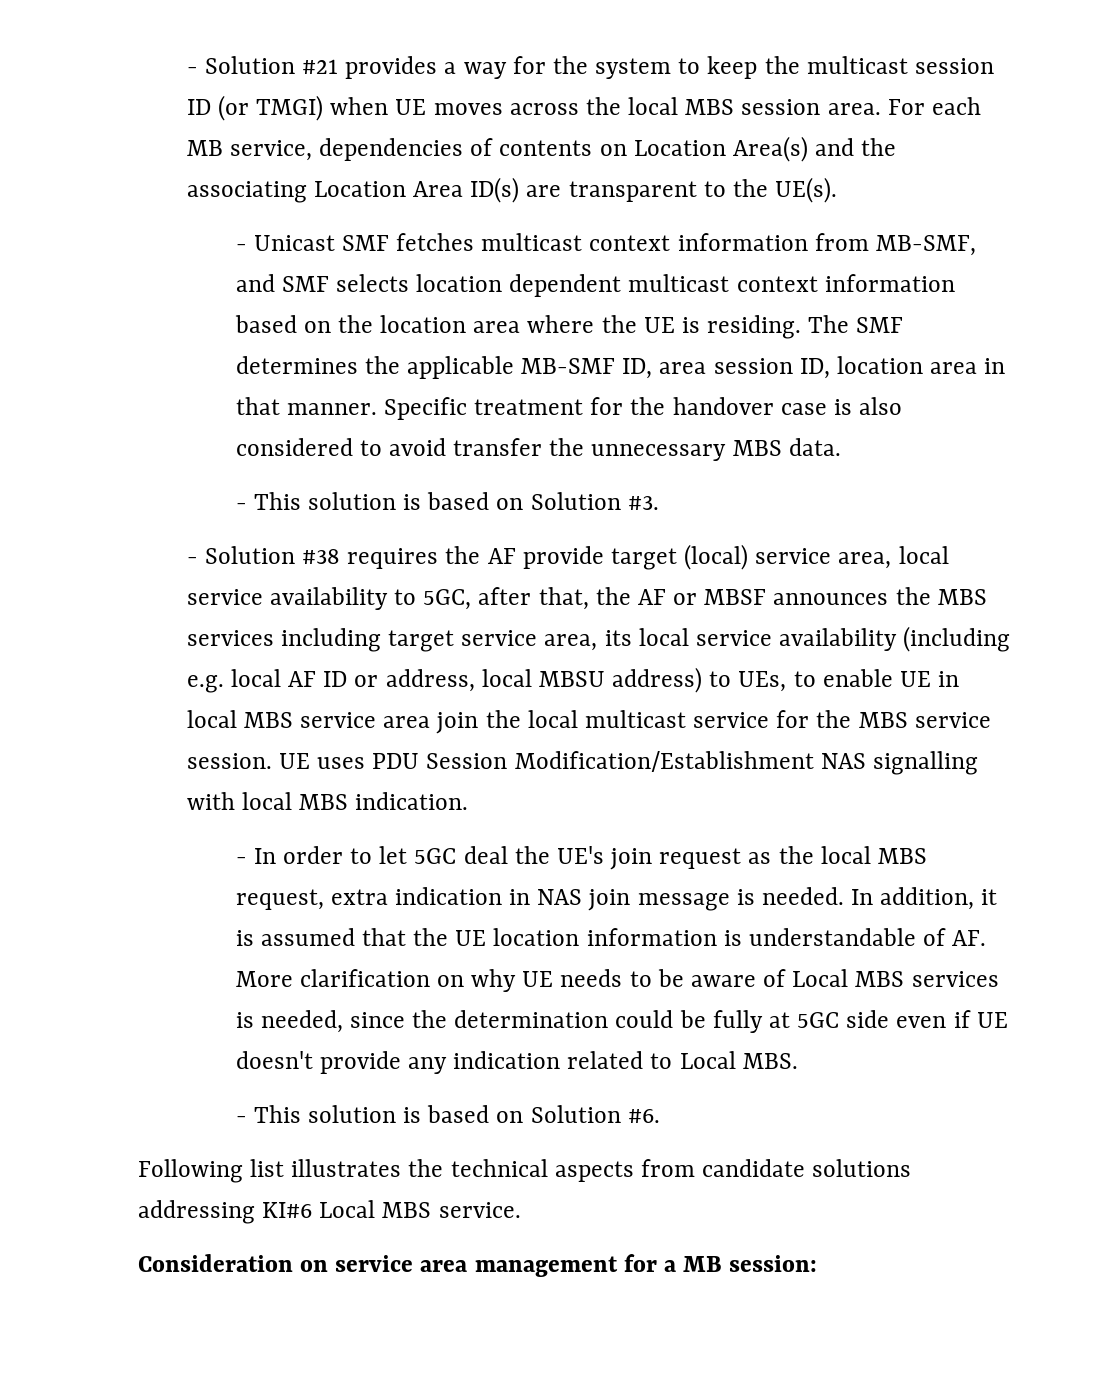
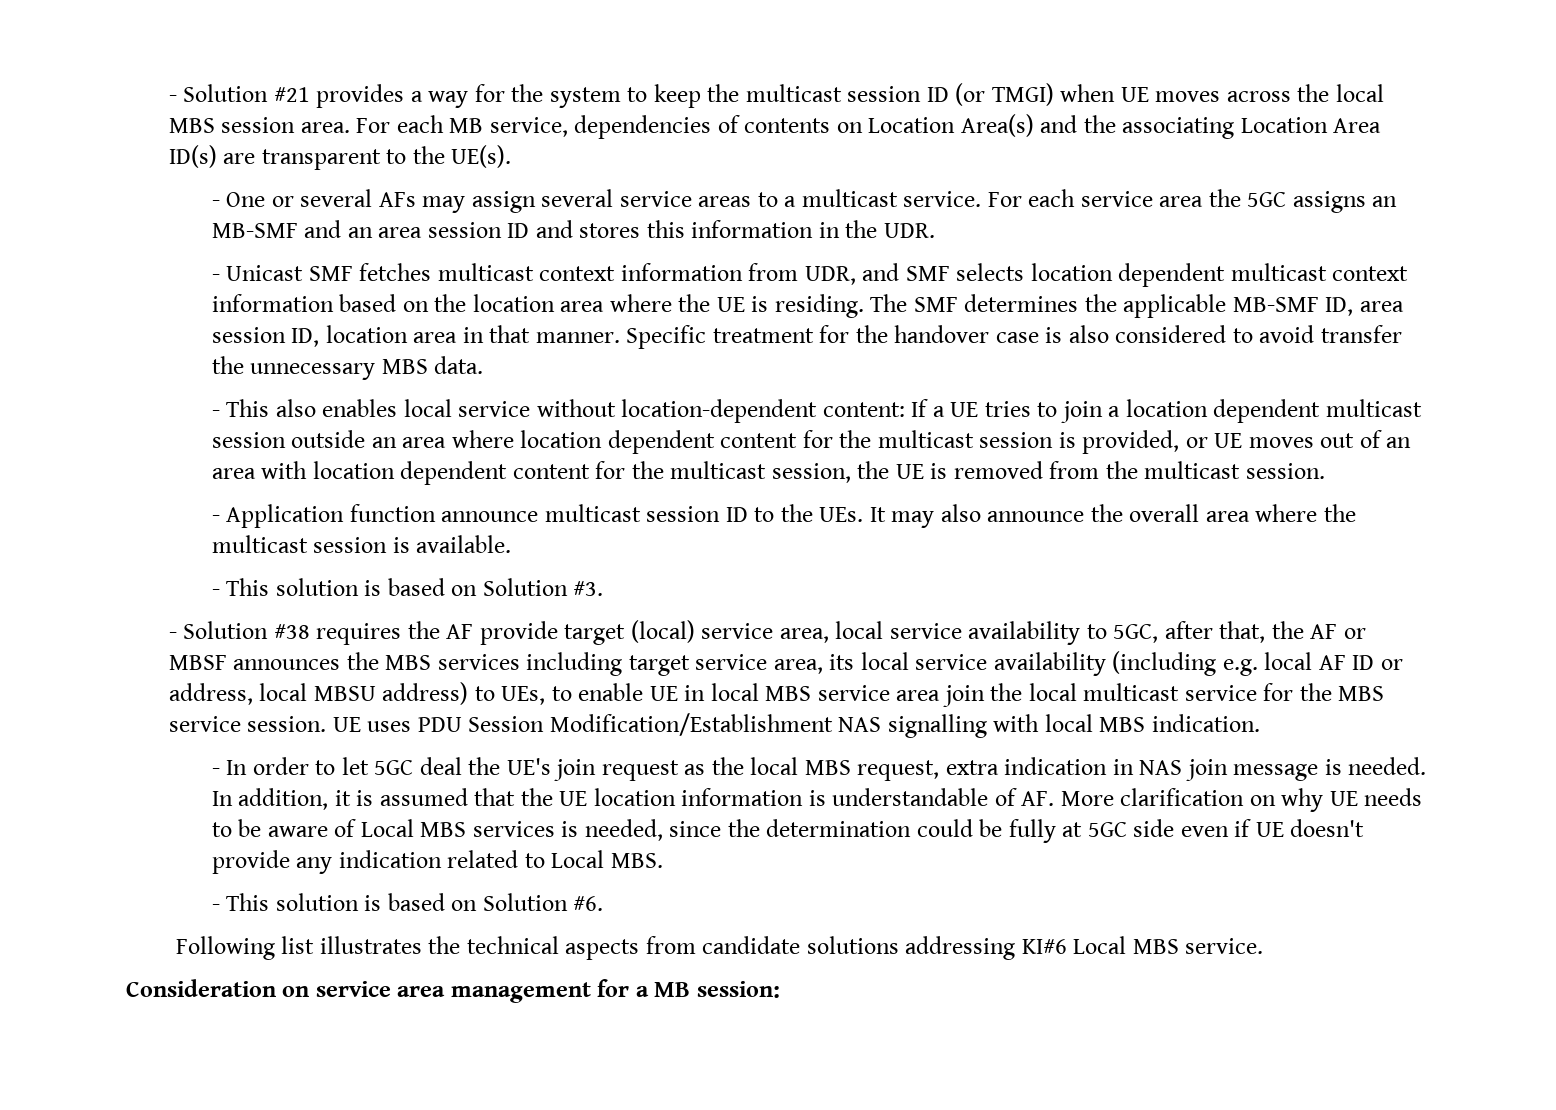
+ - One or several AFs may assign several service areas to a multicast service. For each service area the 5GC assigns an MB-SMF and an area session ID and stores this information in the UDR.
- - Unicast SMF fetches multicast context information from MB-SMF, and SMF selects location dependent multicast context information based on the location area where the UE is residing.
+ - Unicast SMF fetches multicast context information from UDR, and SMF selects location dependent multicast context information based on the location area where the UE is residing.
+ - This also enables local service without location-dependent content: If a UE tries to join a location dependent multicast session outside an area where location dependent content for the multicast session is provided, or UE moves out of an area with location dependent content for the multicast session, the UE is removed from the multicast session.
+ - Application function announce multicast session ID to the UEs. It may also announce the overall area where the multicast session is available.

